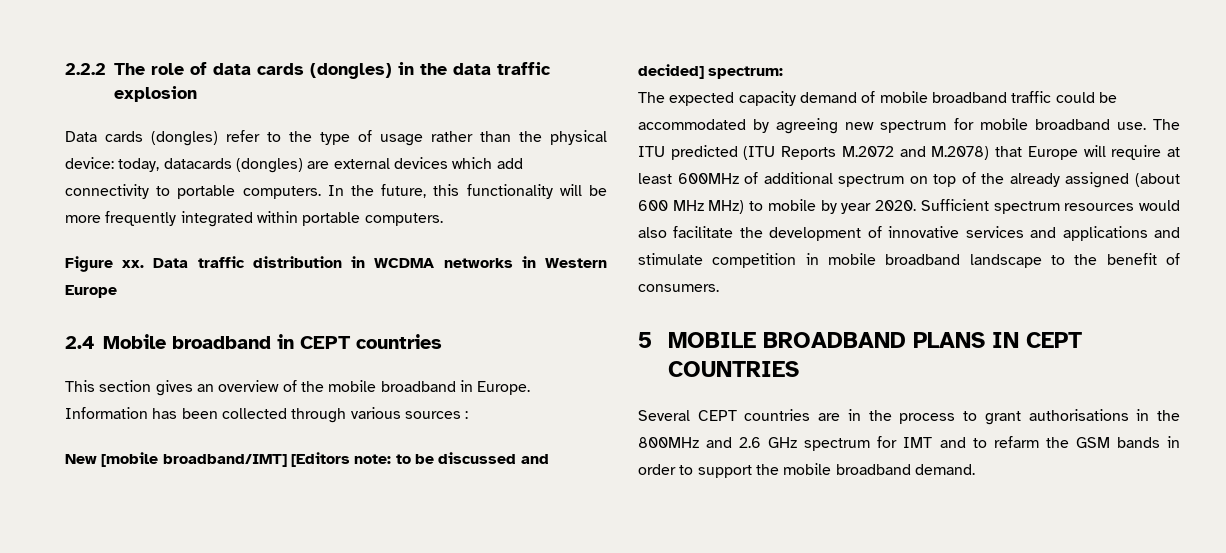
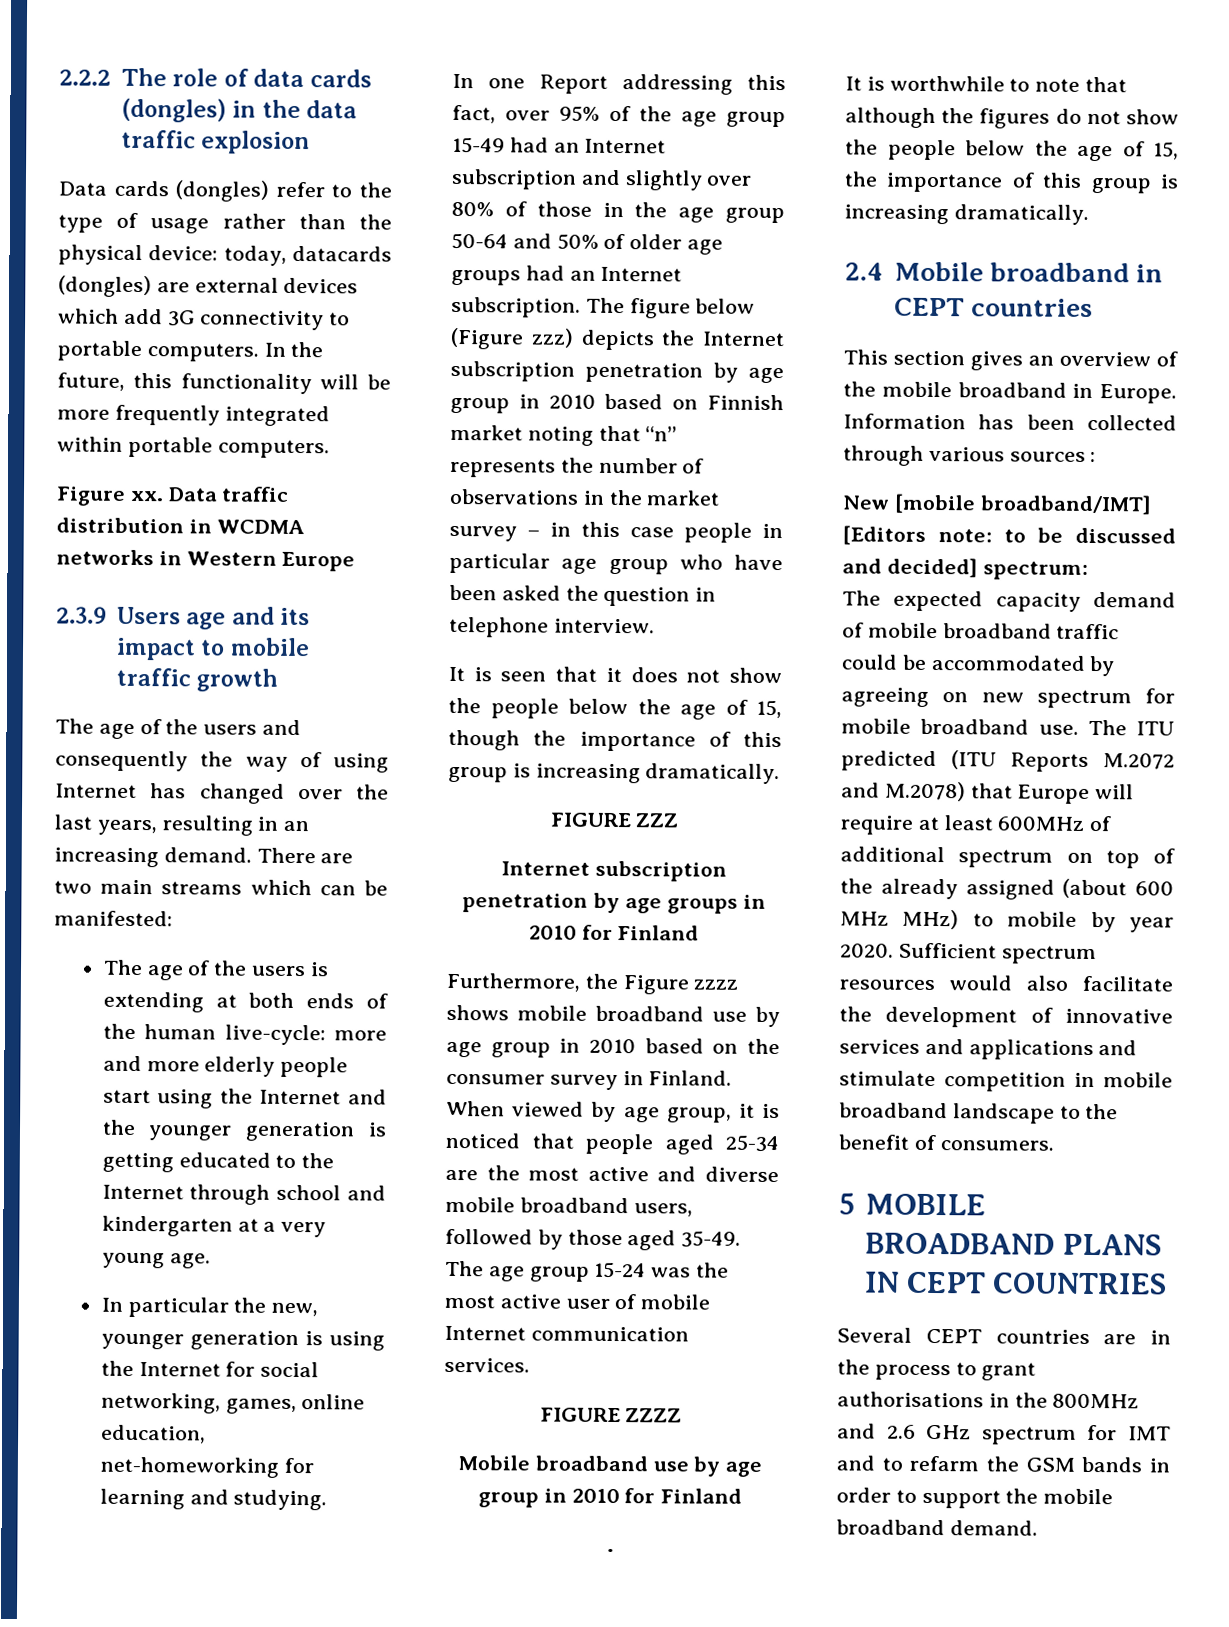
- Data cards (dongles) refer to the type of usage rather than the physical device: today, datacards (dongles) are external devices which add connectivity to portable computers.
+ Data cards (dongles) refer to the type of usage rather than the physical device: today, datacards (dongles) are external devices which add 3G connectivity to portable computers.
+ 2.3.9 Users age and its impact to mobile traffic growth
+ The age of the users and consequently the way of using Internet has changed over the last years, resulting in an increasing demand. There are two main streams which can be manifested:
+ The age of the users is extending at both ends of the human live-cycle: more and more elderly people start using the Internet and the younger generation is getting educated to the Internet through school and kindergarten at a very young age.
+ In particular the new, younger generation is using the Internet for social networking, games, online education, net-homeworking for learning and studying.
+ In one Report addressing this fact, over 95% of the age group 15-49 had an Internet subscription and slightly over 80% of those in the age group 50-64 and 50% of older age groups had an Internet subscription. The figure below (Figure zzz) depicts the Internet subscription penetration by age group in 2010 based on Finnish market noting that “n” represents the number of observations in the market survey – in this case people in particular age group who have been asked the question in telephone interview.
+ It is seen that it does not show the people below the age of 15, though the importance of this group is increasing dramatically.
+ FIGURE ZZZ
+ Internet subscription penetration by age groups in 2010 for Finland
+ Furthermore, the Figure zzzz shows mobile broadband use by age group in 2010 based on the consumer survey in Finland. When viewed by age group, it is noticed that people aged 25-34 are the most active and diverse mobile broadband users, followed by those aged 35-49. The age group 15-24 was the most active user of mobile Internet communication services.
+ FIGURE ZZZZ
+ Mobile broadband use by age group in 2010 for Finland
+ .
+ It is worthwhile to note that although the figures do not show the people below the age of 15, the importance of this group is increasing dramatically.
- The expected capacity demand of mobile broadband traffic could be accommodated by agreeing new spectrum for mobile broadband use.
+ The expected capacity demand of mobile broadband traffic could be accommodated by agreeing on new spectrum for mobile broadband use.

